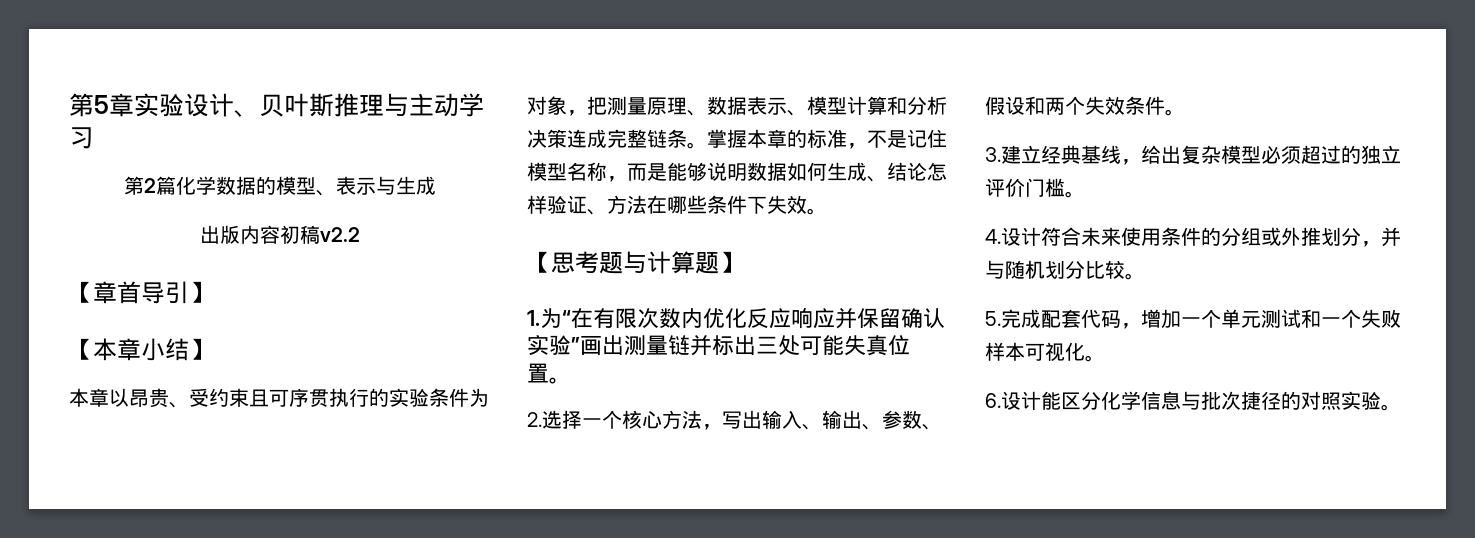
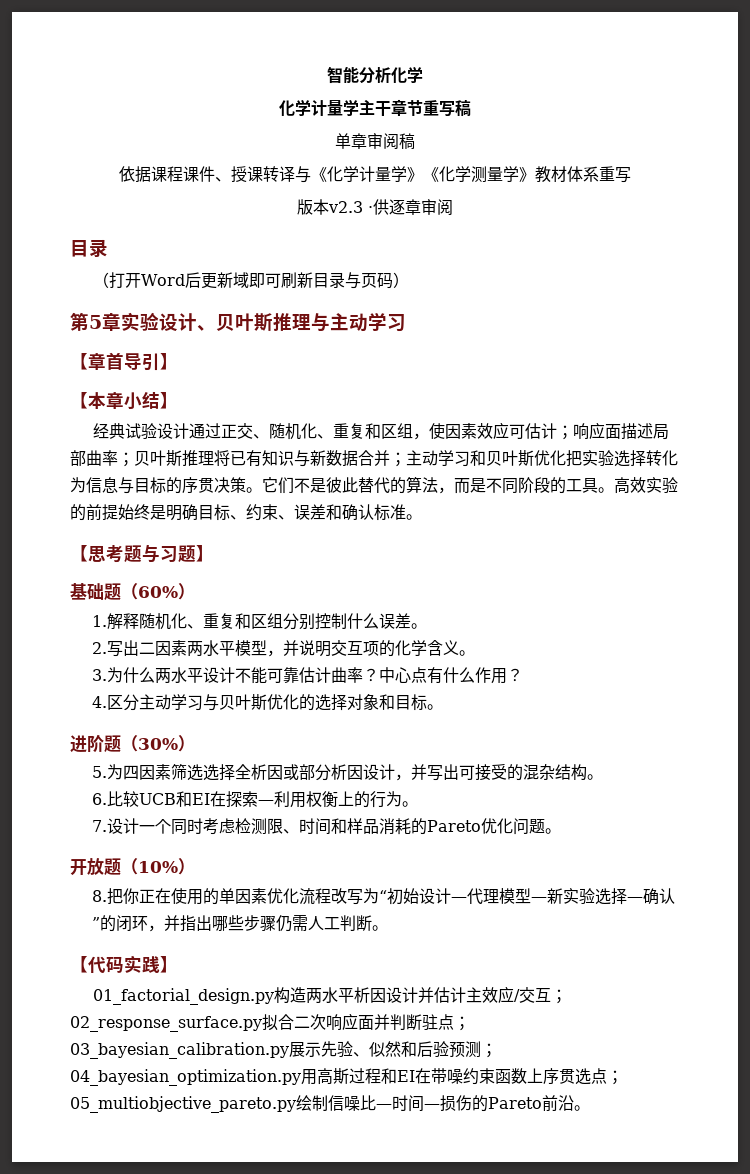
+ 智能分析化学
+ 化学计量学主干章节重写稿
+ 单章审阅稿
+ 依据课程课件、授课转译与《化学计量学》《化学测量学》教材体系重写
+ 版本v2.3 ·供逐章审阅
+ 目录
+ （打开Word后更新域即可刷新目录与页码）
- 第2篇化学数据的模型、表示与生成
- 出版内容初稿v2.2
- 本章以昂贵、受约束且可序贯执行的实验条件为对象，把测量原理、数据表示、模型计算和分析决策连成完整链条。掌握本章的标准，不是记住模型名称，而是能够说明数据如何生成、结论怎样验证、方法在哪些条件下失效。
+ 经典试验设计通过正交、随机化、重复和区组，使因素效应可估计；响应面描述局部曲率；贝叶斯推理将已有知识与新数据合并；主动学习和贝叶斯优化把实验选择转化为信息与目标的序贯决策。它们不是彼此替代的算法，而是不同阶段的工具。高效实验的前提始终是明确目标、约束、误差和确认标准。
- 【思考题与计算题】
+ 【思考题与习题】
- 1.为“在有限次数内优化反应响应并保留确认实验”画出测量链并标出三处可能失真位置。
- 2.选择一个核心方法，写出输入、输出、参数、假设和两个失效条件。
- 3.建立经典基线，给出复杂模型必须超过的独立评价门槛。
- 4.设计符合未来使用条件的分组或外推划分，并与随机划分比较。
- 5.完成配套代码，增加一个单元测试和一个失败样本可视化。
- 6.设计能区分化学信息与批次捷径的对照实验。
+ 基础题（60%）
+ 1.解释随机化、重复和区组分别控制什么误差。
+ 2.写出二因素两水平模型，并说明交互项的化学含义。
+ 3.为什么两水平设计不能可靠估计曲率？中心点有什么作用？
+ 4.区分主动学习与贝叶斯优化的选择对象和目标。
+ 进阶题（30%）
+ 5.为四因素筛选选择全析因或部分析因设计，并写出可接受的混杂结构。
+ 6.比较UCB和EI在探索—利用权衡上的行为。
+ 7.设计一个同时考虑检测限、时间和样品消耗的Pareto优化问题。
+ 开放题（10%）
+ 8.把你正在使用的单因素优化流程改写为“初始设计—代理模型—新实验选择—确认”的闭环，并指出哪些步骤仍需人工判断。
+ 【代码实践】
+ 01_factorial_design.py构造两水平析因设计并估计主效应/交互；02_response_surface.py拟合二次响应面并判断驻点；03_bayesian_calibration.py展示先验、似然和后验预测；04_bayesian_optimization.py用高斯过程和EI在带噪约束函数上序贯选点；05_multiobjective_pareto.py绘制信噪比—时间—损伤的Pareto前沿。

